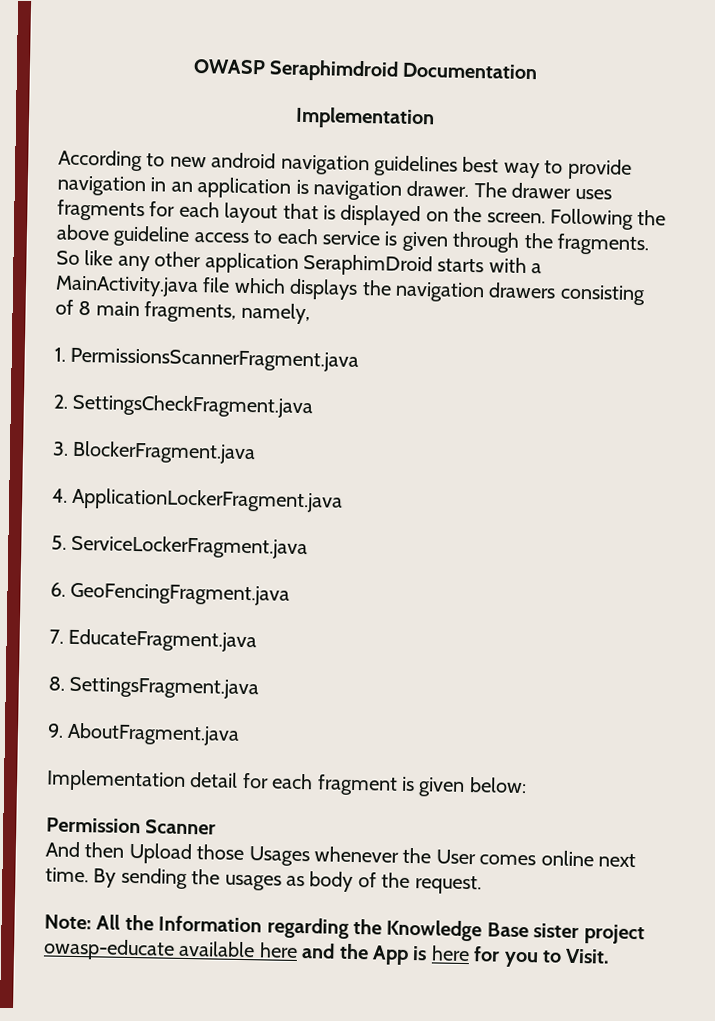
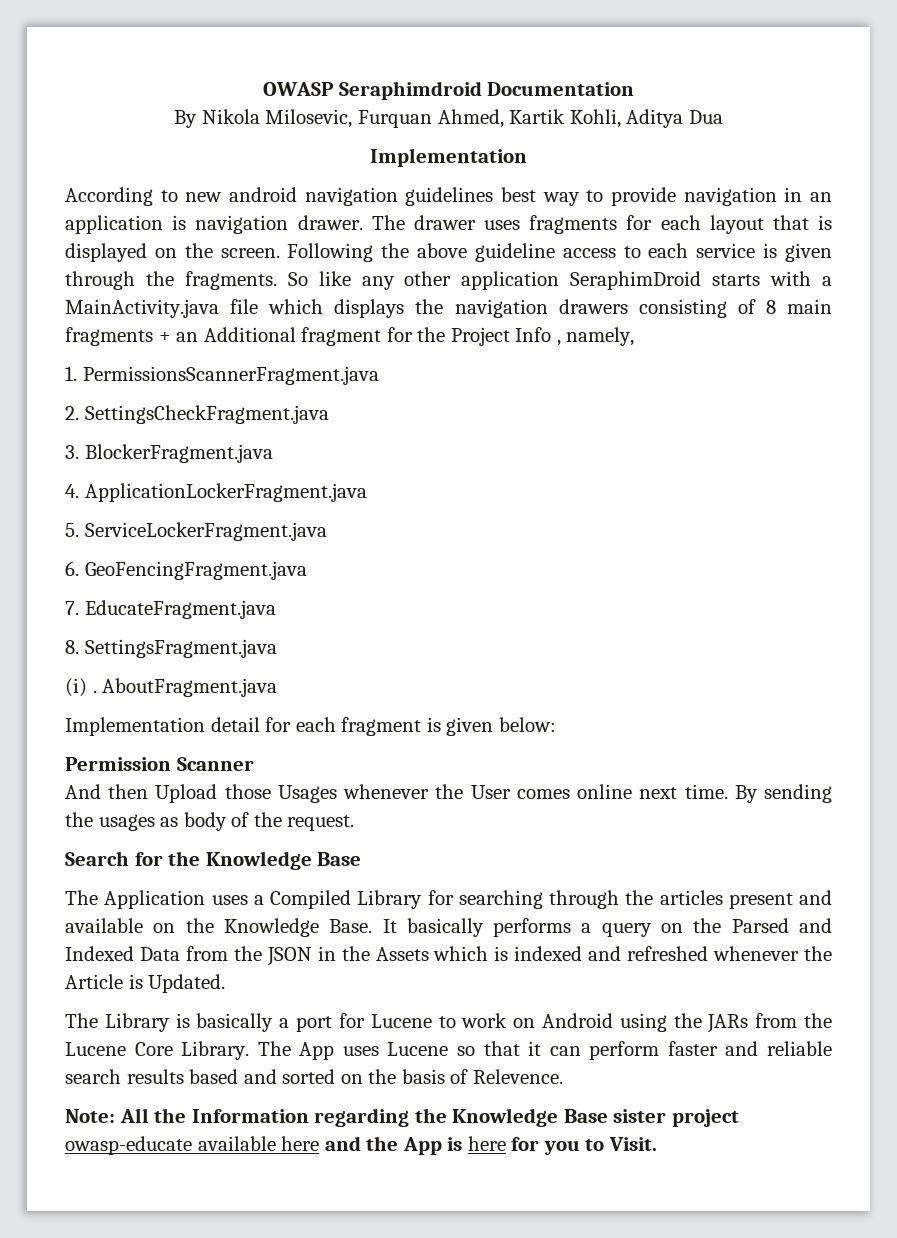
+ By Nikola Milosevic, Furquan Ahmed, Kartik Kohli, Aditya Dua
- So like any other application SeraphimDroid starts with a MainActivity.java file which displays the navigation drawers consisting of 8 main fragments, namely,
+ So like any other application SeraphimDroid starts with a MainActivity.java file which displays the navigation drawers consisting of 8 main fragments + an Additional fragment for the Project Info , namely,
- 9. AboutFragment.java
+ (i) . AboutFragment.java
+ Search for the Knowledge Base
+ The Application uses a Compiled Library for searching through the articles present and available on the Knowledge Base. It basically performs a query on the Parsed and Indexed Data from the JSON in the Assets which is indexed and refreshed whenever the Article is Updated.
+ The Library is basically a port for Lucene to work on Android using the JARs from the Lucene Core Library. The App uses Lucene so that it can perform faster and reliable search results based and sorted on the basis of Relevence.

